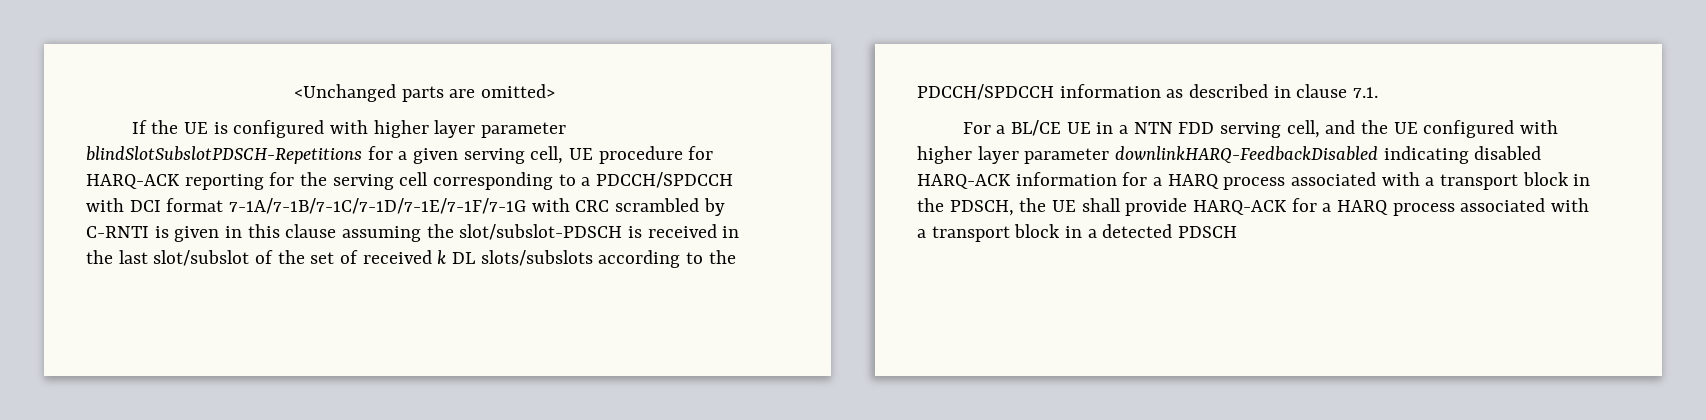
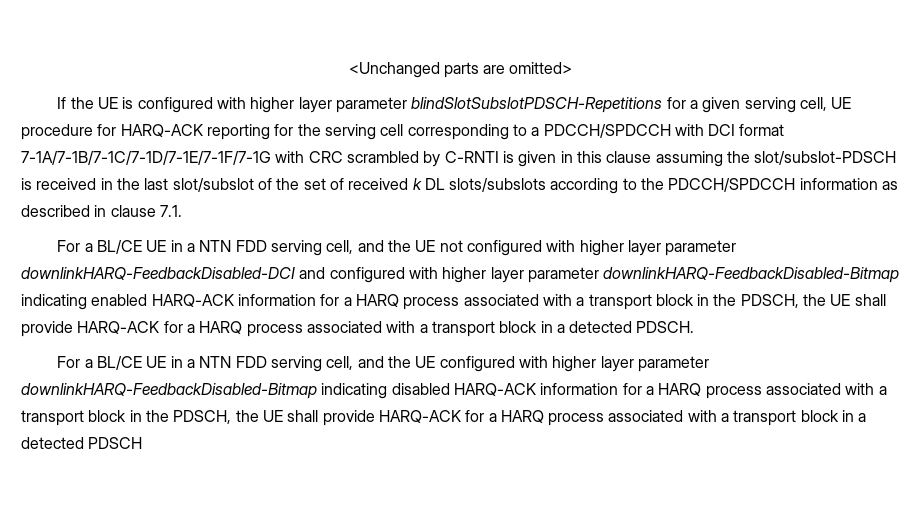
- For a BL/CE UE in a NTN FDD serving cell, and the UE configured with higher layer parameter downlinkHARQ-FeedbackDisabled indicating disabled HARQ-ACK information for a HARQ process associated with a transport block in the PDSCH, the UE shall provide HARQ-ACK for a HARQ process associated with a transport block in a detected PDSCH
+ For a BL/CE UE in a NTN FDD serving cell, and the UE not configured with higher layer parameter downlinkHARQ-FeedbackDisabled-DCI and configured with higher layer parameter downlinkHARQ-FeedbackDisabled-Bitmap indicating enabled HARQ-ACK information for a HARQ process associated with a transport block in the PDSCH, the UE shall provide HARQ-ACK for a HARQ process associated with a transport block in a detected PDSCH.
+ For a BL/CE UE in a NTN FDD serving cell, and the UE configured with higher layer parameter downlinkHARQ-FeedbackDisabled-Bitmap indicating disabled HARQ-ACK information for a HARQ process associated with a transport block in the PDSCH, the UE shall provide HARQ-ACK for a HARQ process associated with a transport block in a detected PDSCH

